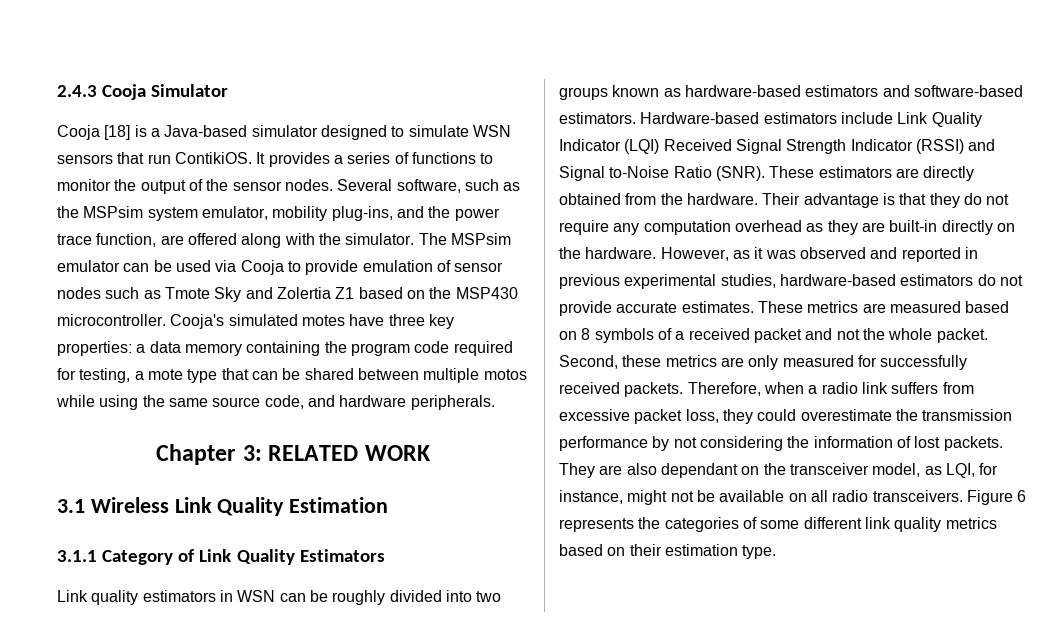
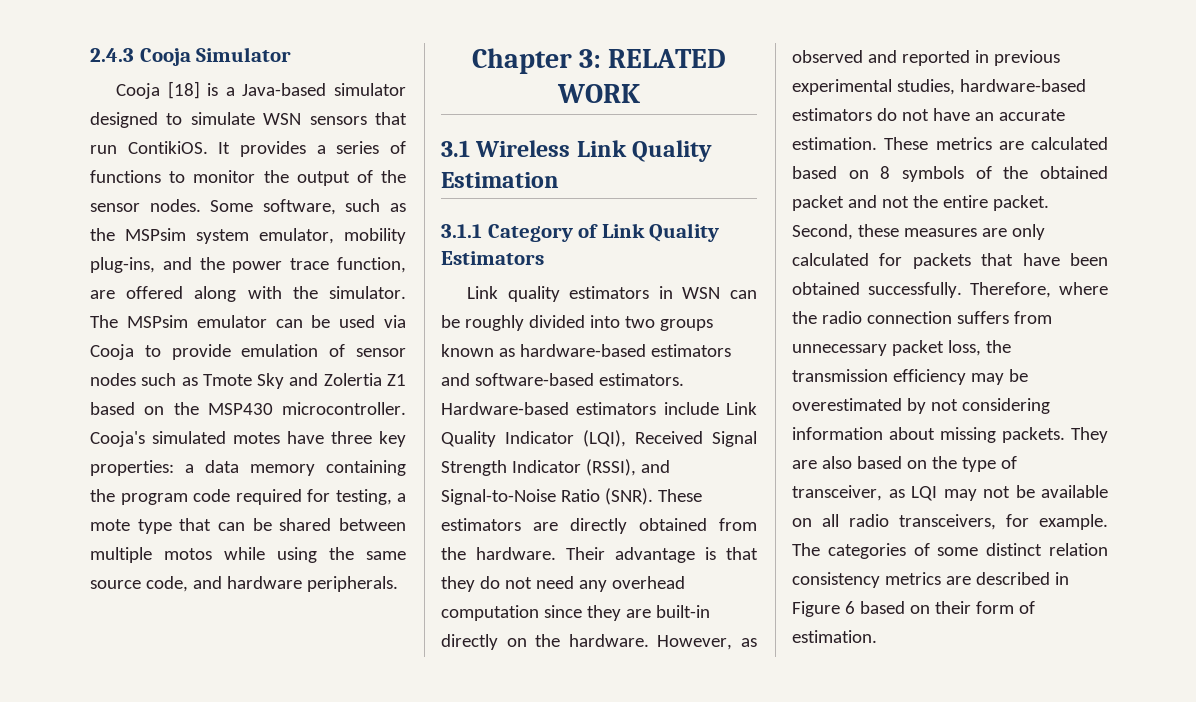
- Several software, such as the MSPsim system emulator, mobility plug-ins, and the power trace function, are offered along with the simulator.
+ Some software, such as the MSPsim system emulator, mobility plug-ins, and the power trace function, are offered along with the simulator.
- Hardware-based estimators include Link Quality Indicator (LQI) Received Signal Strength Indicator (RSSI) and Signal to-Noise Ratio (SNR).
+ Hardware-based estimators include Link Quality Indicator (LQI), Received Signal Strength Indicator (RSSI), and Signal-to-Noise Ratio (SNR).
- Their advantage is that they do not require any computation overhead as they are built-in directly on the hardware.
+ Their advantage is that they do not need any overhead computation since they are built-in directly on the hardware.
- However, as it was observed and reported in previous experimental studies, hardware-based estimators do not provide accurate estimates.
+ However, as observed and reported in previous experimental studies, hardware-based estimators do not have an accurate estimation.
- These metrics are measured based on 8 symbols of a received packet and not the whole packet.
+ These metrics are calculated based on 8 symbols of the obtained packet and not the entire packet.
- Second, these metrics are only measured for successfully received packets. Therefore, when a radio link suffers from excessive packet loss, they could overestimate the transmission performance by not considering the information of lost packets.
+ Second, these measures are only calculated for packets that have been obtained successfully. Therefore, where the radio connection suffers from unnecessary packet loss, the transmission efficiency may be overestimated by not considering information about missing packets.
- They are also dependant on the transceiver model, as LQI, for instance, might not be available on all radio transceivers. Figure 6 represents the categories of some different link quality metrics based on their estimation type.
+ They are also based on the type of transceiver, as LQI may not be available on all radio transceivers, for example. The categories of some distinct relation consistency metrics are described in Figure 6 based on their form of estimation.

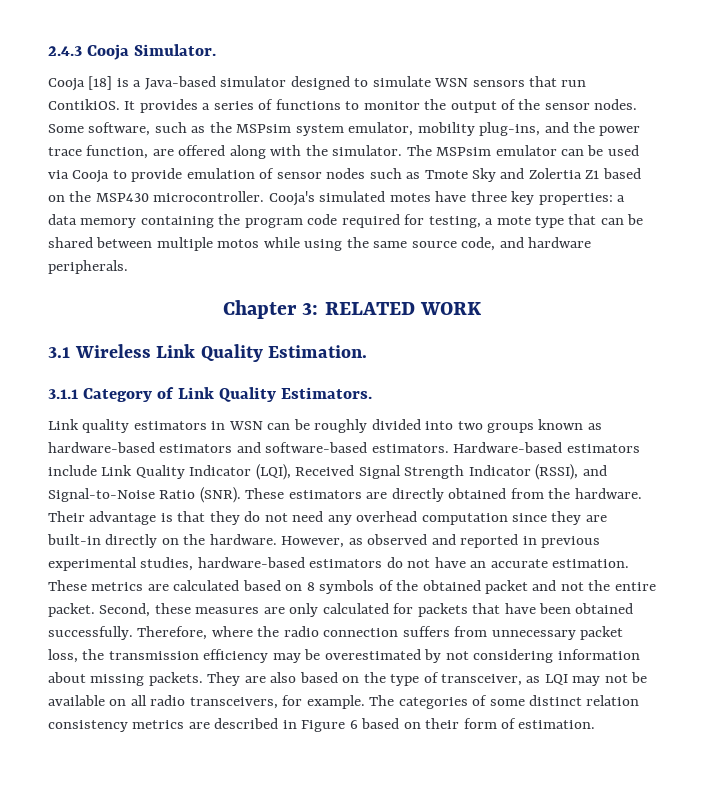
- 2.4.3 Cooja Simulator
+ 2.4.3 Cooja Simulator.
- 3.1 Wireless Link Quality Estimation
+ 3.1 Wireless Link Quality Estimation.
- 3.1.1 Category of Link Quality Estimators
+ 3.1.1 Category of Link Quality Estimators.

